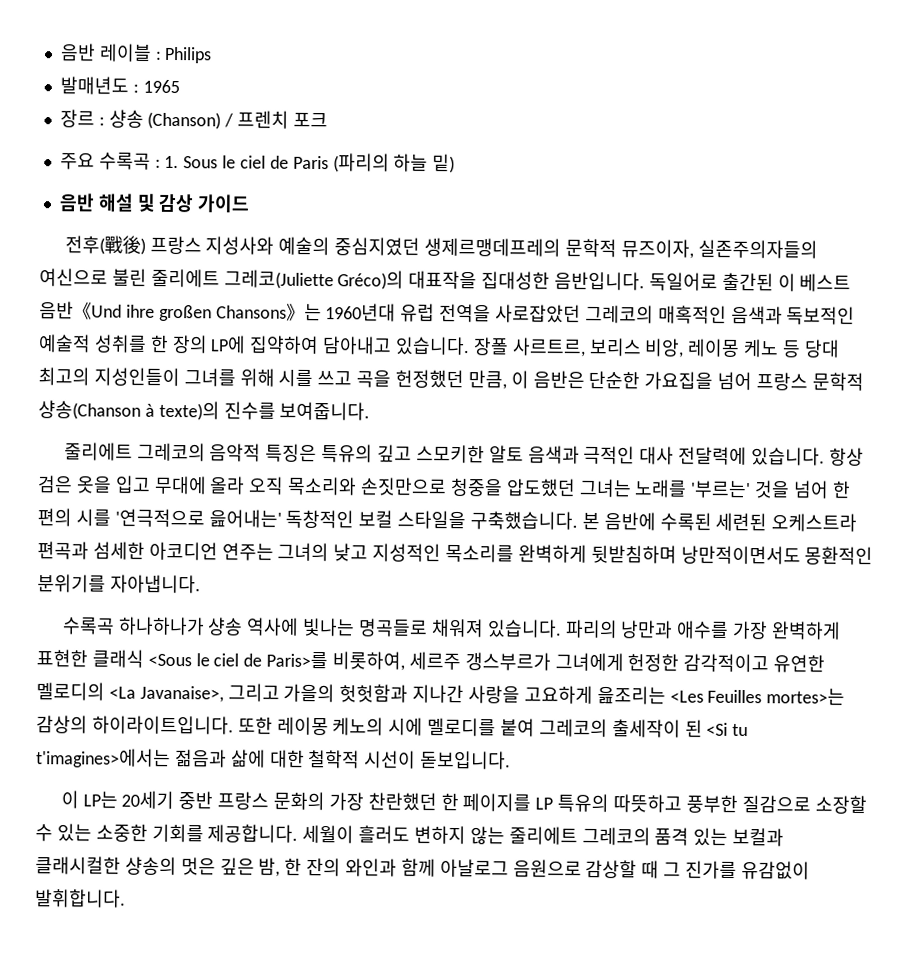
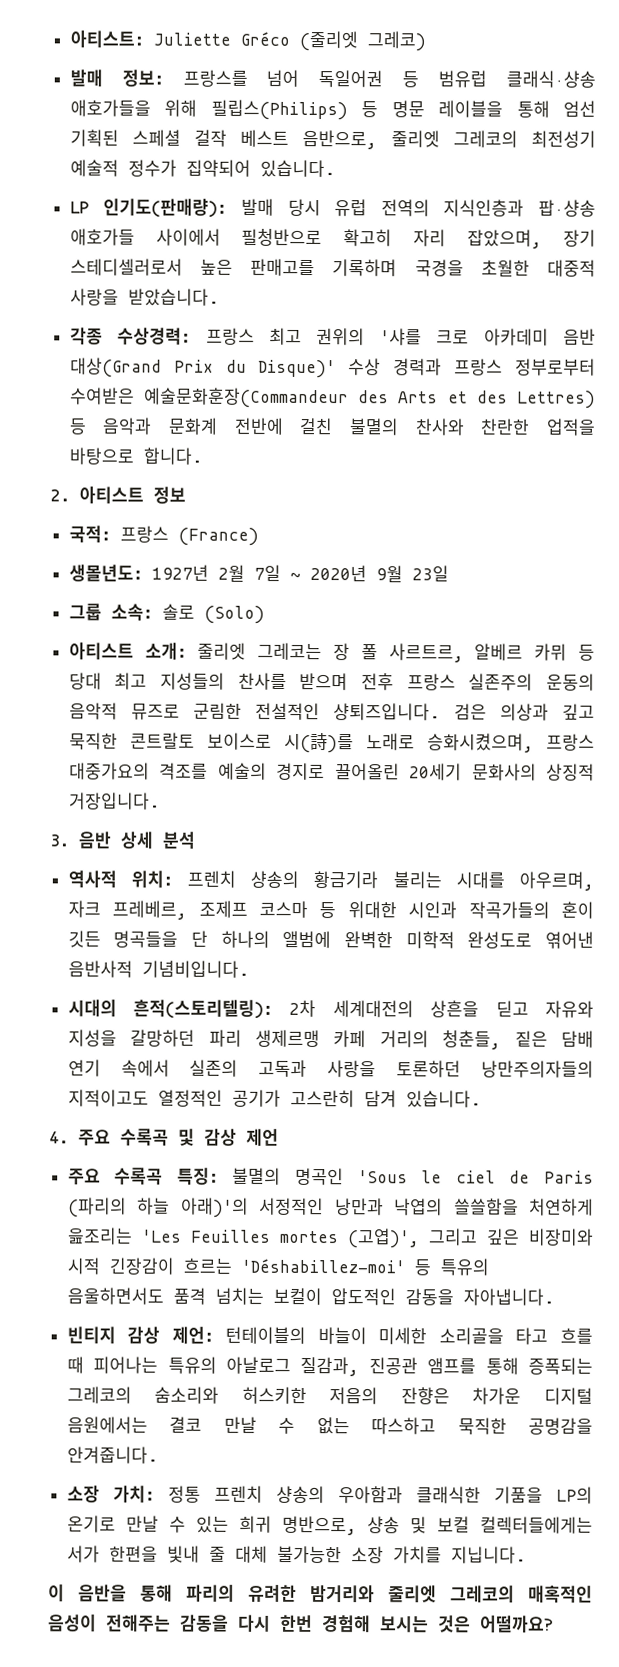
- 음반 레이블 : Philips
- 발매년도 : 1965
- 장르 : 샹송 (Chanson) / 프렌치 포크
- 주요 수록곡 : 1. Sous le ciel de Paris (파리의 하늘 밑)
- 음반 해설 및 감상 가이드
- 전후(戰後) 프랑스 지성사와 예술의 중심지였던 생제르맹데프레의 문학적 뮤즈이자, 실존주의자들의 여신으로 불린 줄리에트 그레코(Juliette Gréco)의 대표작을 집대성한 음반입니다. 독일어로 출간된 이 베스트 음반《Und ihre großen Chansons》는 1960년대 유럽 전역을 사로잡았던 그레코의 매혹적인 음색과 독보적인 예술적 성취를 한 장의 LP에 집약하여 담아내고 있습니다. 장폴 사르트르, 보리스 비앙, 레이몽 케노 등 당대 최고의 지성인들이 그녀를 위해 시를 쓰고 곡을 헌정했던 만큼, 이 음반은 단순한 가요집을 넘어 프랑스 문학적 샹송(Chanson à texte)의 진수를 보여줍니다.
- 줄리에트 그레코의 음악적 특징은 특유의 깊고 스모키한 알토 음색과 극적인 대사 전달력에 있습니다. 항상 검은 옷을 입고 무대에 올라 오직 목소리와 손짓만으로 청중을 압도했던 그녀는 노래를 '부르는' 것을 넘어 한 편의 시를 '연극적으로 읊어내는' 독창적인 보컬 스타일을 구축했습니다. 본 음반에 수록된 세련된 오케스트라 편곡과 섬세한 아코디언 연주는 그녀의 낮고 지성적인 목소리를 완벽하게 뒷받침하며 낭만적이면서도 몽환적인 분위기를 자아냅니다.
- 수록곡 하나하나가 샹송 역사에 빛나는 명곡들로 채워져 있습니다. 파리의 낭만과 애수를 가장 완벽하게 표현한 클래식 <Sous le ciel de Paris>를 비롯하여, 세르주 갱스부르가 그녀에게 헌정한 감각적이고 유연한 멜로디의 <La Javanaise>, 그리고 가을의 헛헛함과 지나간 사랑을 고요하게 읊조리는 <Les Feuilles mortes>는 감상의 하이라이트입니다. 또한 레이몽 케노의 시에 멜로디를 붙여 그레코의 출세작이 된 <Si tu t'imagines>에서는 젊음과 삶에 대한 철학적 시선이 돋보입니다.
- 이 LP는 20세기 중반 프랑스 문화의 가장 찬란했던 한 페이지를 LP 특유의 따뜻하고 풍부한 질감으로 소장할 수 있는 소중한 기회를 제공합니다. 세월이 흘러도 변하지 않는 줄리에트 그레코의 품격 있는 보컬과 클래시컬한 샹송의 멋은 깊은 밤, 한 잔의 와인과 함께 아날로그 음원으로 감상할 때 그 진가를 유감없이 발휘합니다.
+ 아티스트: Juliette Gréco (줄리엣 그레코)
+ 발매 정보: 프랑스를 넘어 독일어권 등 범유럽 클래식·샹송 애호가들을 위해 필립스(Philips) 등 명문 레이블을 통해 엄선 기획된 스페셜 걸작 베스트 음반으로, 줄리엣 그레코의 최전성기 예술적 정수가 집약되어 있습니다.
+ LP 인기도(판매량): 발매 당시 유럽 전역의 지식인층과 팝·샹송 애호가들 사이에서 필청반으로 확고히 자리 잡았으며, 장기 스테디셀러로서 높은 판매고를 기록하며 국경을 초월한 대중적 사랑을 받았습니다.
+ 각종 수상경력: 프랑스 최고 권위의 '샤를 크로 아카데미 음반 대상(Grand Prix du Disque)' 수상 경력과 프랑스 정부로부터 수여받은 예술문화훈장(Commandeur des Arts et des Lettres) 등 음악과 문화계 전반에 걸친 불멸의 찬사와 찬란한 업적을 바탕으로 합니다.
+ 2. 아티스트 정보
+ 국적: 프랑스 (France)
+ 생몰년도: 1927년 2월 7일 ~ 2020년 9월 23일
+ 그룹 소속: 솔로 (Solo)
+ 아티스트 소개: 줄리엣 그레코는 장 폴 사르트르, 알베르 카뮈 등 당대 최고 지성들의 찬사를 받으며 전후 프랑스 실존주의 운동의 음악적 뮤즈로 군림한 전설적인 샹퇴즈입니다. 검은 의상과 깊고 묵직한 콘트랄토 보이스로 시(詩)를 노래로 승화시켰으며, 프랑스 대중가요의 격조를 예술의 경지로 끌어올린 20세기 문화사의 상징적 거장입니다.
+ 3. 음반 상세 분석
+ 역사적 위치: 프렌치 샹송의 황금기라 불리는 시대를 아우르며, 자크 프레베르, 조제프 코스마 등 위대한 시인과 작곡가들의 혼이 깃든 명곡들을 단 하나의 앨범에 완벽한 미학적 완성도로 엮어낸 음반사적 기념비입니다.
+ 시대의 흔적(스토리텔링): 2차 세계대전의 상흔을 딛고 자유와 지성을 갈망하던 파리 생제르맹 카페 거리의 청춘들, 짙은 담배 연기 속에서 실존의 고독과 사랑을 토론하던 낭만주의자들의 지적이고도 열정적인 공기가 고스란히 담겨 있습니다.
+ 4. 주요 수록곡 및 감상 제언
+ 주요 수록곡 특징: 불멸의 명곡인 'Sous le ciel de Paris (파리의 하늘 아래)'의 서정적인 낭만과 낙엽의 쓸쓸함을 처연하게 읊조리는 'Les Feuilles mortes (고엽)', 그리고 깊은 비장미와 시적 긴장감이 흐르는 'Déshabillez-moi' 등 특유의 음울하면서도 품격 넘치는 보컬이 압도적인 감동을 자아냅니다.
+ 빈티지 감상 제언: 턴테이블의 바늘이 미세한 소리골을 타고 흐를 때 피어나는 특유의 아날로그 질감과, 진공관 앰프를 통해 증폭되는 그레코의 숨소리와 허스키한 저음의 잔향은 차가운 디지털 음원에서는 결코 만날 수 없는 따스하고 묵직한 공명감을 안겨줍니다.
+ 소장 가치: 정통 프렌치 샹송의 우아함과 클래식한 기품을 LP의 온기로 만날 수 있는 희귀 명반으로, 샹송 및 보컬 컬렉터들에게는 서가 한편을 빛내 줄 대체 불가능한 소장 가치를 지닙니다.
+ 이 음반을 통해 파리의 유려한 밤거리와 줄리엣 그레코의 매혹적인 음성이 전해주는 감동을 다시 한번 경험해 보시는 것은 어떨까요?

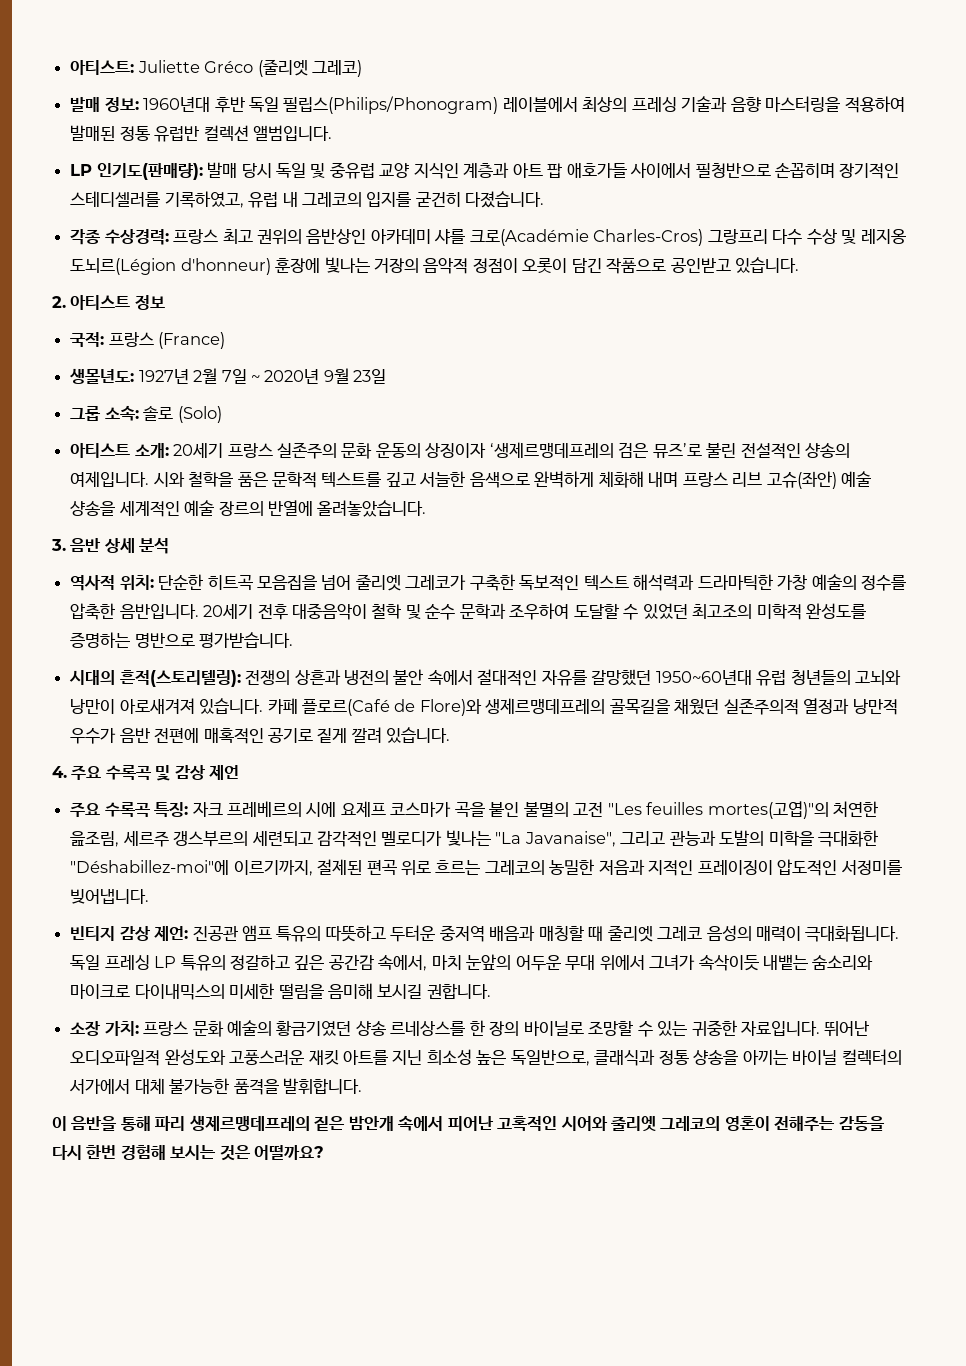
- 발매 정보: 프랑스를 넘어 독일어권 등 범유럽 클래식·샹송 애호가들을 위해 필립스(Philips) 등 명문 레이블을 통해 엄선 기획된 스페셜 걸작 베스트 음반으로, 줄리엣 그레코의 최전성기 예술적 정수가 집약되어 있습니다.
- LP 인기도(판매량): 발매 당시 유럽 전역의 지식인층과 팝·샹송 애호가들 사이에서 필청반으로 확고히 자리 잡았으며, 장기 스테디셀러로서 높은 판매고를 기록하며 국경을 초월한 대중적 사랑을 받았습니다.
+ 발매 정보: 1960년대 후반 독일 필립스(Philips/Phonogram) 레이블에서 최상의 프레싱 기술과 음향 마스터링을 적용하여 발매된 정통 유럽반 컬렉션 앨범입니다.
+ LP 인기도(판매량): 발매 당시 독일 및 중유럽 교양 지식인 계층과 아트 팝 애호가들 사이에서 필청반으로 손꼽히며 장기적인 스테디셀러를 기록하였고, 유럽 내 그레코의 입지를 굳건히 다졌습니다.
- 각종 수상경력: 프랑스 최고 권위의 '샤를 크로 아카데미 음반 대상(Grand Prix du Disque)' 수상 경력과 프랑스 정부로부터 수여받은 예술문화훈장(Commandeur des Arts et des Lettres) 등 음악과 문화계 전반에 걸친 불멸의 찬사와 찬란한 업적을 바탕으로 합니다.
+ 각종 수상경력: 프랑스 최고 권위의 음반상인 아카데미 샤를 크로(Académie Charles-Cros) 그랑프리 다수 수상 및 레지옹 도뇌르(Légion d'honneur) 훈장에 빛나는 거장의 음악적 정점이 오롯이 담긴 작품으로 공인받고 있습니다.
- 아티스트 소개: 줄리엣 그레코는 장 폴 사르트르, 알베르 카뮈 등 당대 최고 지성들의 찬사를 받으며 전후 프랑스 실존주의 운동의 음악적 뮤즈로 군림한 전설적인 샹퇴즈입니다. 검은 의상과 깊고 묵직한 콘트랄토 보이스로 시(詩)를 노래로 승화시켰으며, 프랑스 대중가요의 격조를 예술의 경지로 끌어올린 20세기 문화사의 상징적 거장입니다.
+ 아티스트 소개: 20세기 프랑스 실존주의 문화 운동의 상징이자 ‘생제르맹데프레의 검은 뮤즈’로 불린 전설적인 샹송의 여제입니다. 시와 철학을 품은 문학적 텍스트를 깊고 서늘한 음색으로 완벽하게 체화해 내며 프랑스 리브 고슈(좌안) 예술 샹송을 세계적인 예술 장르의 반열에 올려놓았습니다.
- 역사적 위치: 프렌치 샹송의 황금기라 불리는 시대를 아우르며, 자크 프레베르, 조제프 코스마 등 위대한 시인과 작곡가들의 혼이 깃든 명곡들을 단 하나의 앨범에 완벽한 미학적 완성도로 엮어낸 음반사적 기념비입니다.
- 시대의 흔적(스토리텔링): 2차 세계대전의 상흔을 딛고 자유와 지성을 갈망하던 파리 생제르맹 카페 거리의 청춘들, 짙은 담배 연기 속에서 실존의 고독과 사랑을 토론하던 낭만주의자들의 지적이고도 열정적인 공기가 고스란히 담겨 있습니다.
+ 역사적 위치: 단순한 히트곡 모음집을 넘어 줄리엣 그레코가 구축한 독보적인 텍스트 해석력과 드라마틱한 가창 예술의 정수를 압축한 음반입니다. 20세기 전후 대중음악이 철학 및 순수 문학과 조우하여 도달할 수 있었던 최고조의 미학적 완성도를 증명하는 명반으로 평가받습니다.
+ 시대의 흔적(스토리텔링): 전쟁의 상흔과 냉전의 불안 속에서 절대적인 자유를 갈망했던 1950~60년대 유럽 청년들의 고뇌와 낭만이 아로새겨져 있습니다. 카페 플로르(Café de Flore)와 생제르맹데프레의 골목길을 채웠던 실존주의적 열정과 낭만적 우수가 음반 전편에 매혹적인 공기로 짙게 깔려 있습니다.
- 주요 수록곡 특징: 불멸의 명곡인 'Sous le ciel de Paris (파리의 하늘 아래)'의 서정적인 낭만과 낙엽의 쓸쓸함을 처연하게 읊조리는 'Les Feuilles mortes (고엽)', 그리고 깊은 비장미와 시적 긴장감이 흐르는 'Déshabillez-moi' 등 특유의 음울하면서도 품격 넘치는 보컬이 압도적인 감동을 자아냅니다.
- 빈티지 감상 제언: 턴테이블의 바늘이 미세한 소리골을 타고 흐를 때 피어나는 특유의 아날로그 질감과, 진공관 앰프를 통해 증폭되는 그레코의 숨소리와 허스키한 저음의 잔향은 차가운 디지털 음원에서는 결코 만날 수 없는 따스하고 묵직한 공명감을 안겨줍니다.
- 소장 가치: 정통 프렌치 샹송의 우아함과 클래식한 기품을 LP의 온기로 만날 수 있는 희귀 명반으로, 샹송 및 보컬 컬렉터들에게는 서가 한편을 빛내 줄 대체 불가능한 소장 가치를 지닙니다.
- 이 음반을 통해 파리의 유려한 밤거리와 줄리엣 그레코의 매혹적인 음성이 전해주는 감동을 다시 한번 경험해 보시는 것은 어떨까요?
+ 주요 수록곡 특징: 자크 프레베르의 시에 요제프 코스마가 곡을 붙인 불멸의 고전 "Les feuilles mortes(고엽)"의 처연한 읊조림, 세르주 갱스부르의 세련되고 감각적인 멜로디가 빛나는 "La Javanaise", 그리고 관능과 도발의 미학을 극대화한 "Déshabillez-moi"에 이르기까지, 절제된 편곡 위로 흐르는 그레코의 농밀한 저음과 지적인 프레이징이 압도적인 서정미를 빚어냅니다.
+ 빈티지 감상 제언: 진공관 앰프 특유의 따뜻하고 두터운 중저역 배음과 매칭할 때 줄리엣 그레코 음성의 매력이 극대화됩니다. 독일 프레싱 LP 특유의 정갈하고 깊은 공간감 속에서, 마치 눈앞의 어두운 무대 위에서 그녀가 속삭이듯 내뱉는 숨소리와 마이크로 다이내믹스의 미세한 떨림을 음미해 보시길 권합니다.
+ 소장 가치: 프랑스 문화 예술의 황금기였던 샹송 르네상스를 한 장의 바이닐로 조망할 수 있는 귀중한 자료입니다. 뛰어난 오디오파일적 완성도와 고풍스러운 재킷 아트를 지닌 희소성 높은 독일반으로, 클래식과 정통 샹송을 아끼는 바이닐 컬렉터의 서가에서 대체 불가능한 품격을 발휘합니다.
+ 이 음반을 통해 파리 생제르맹데프레의 짙은 밤안개 속에서 피어난 고혹적인 시어와 줄리엣 그레코의 영혼이 전해주는 감동을 다시 한번 경험해 보시는 것은 어떨까요?

